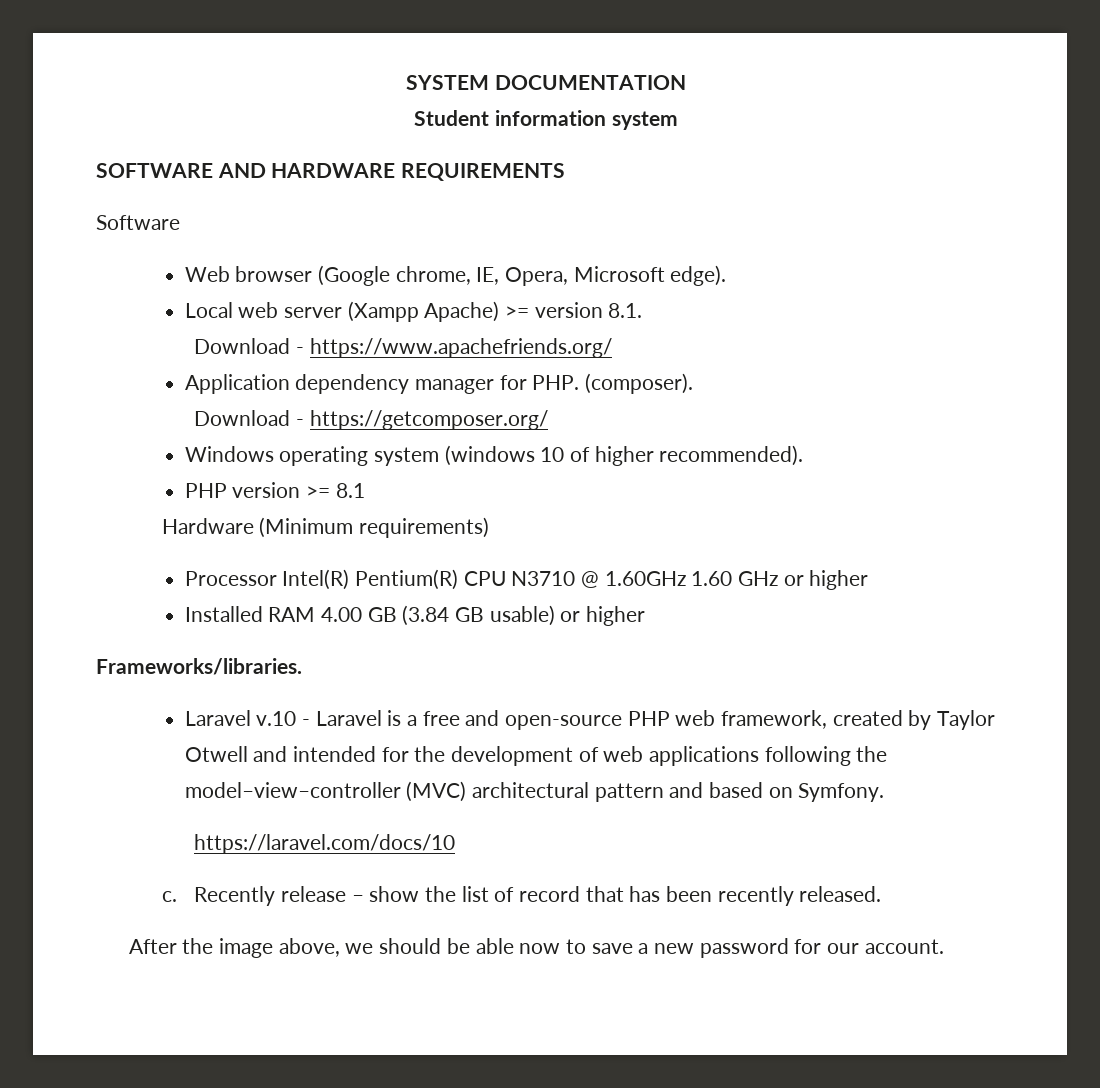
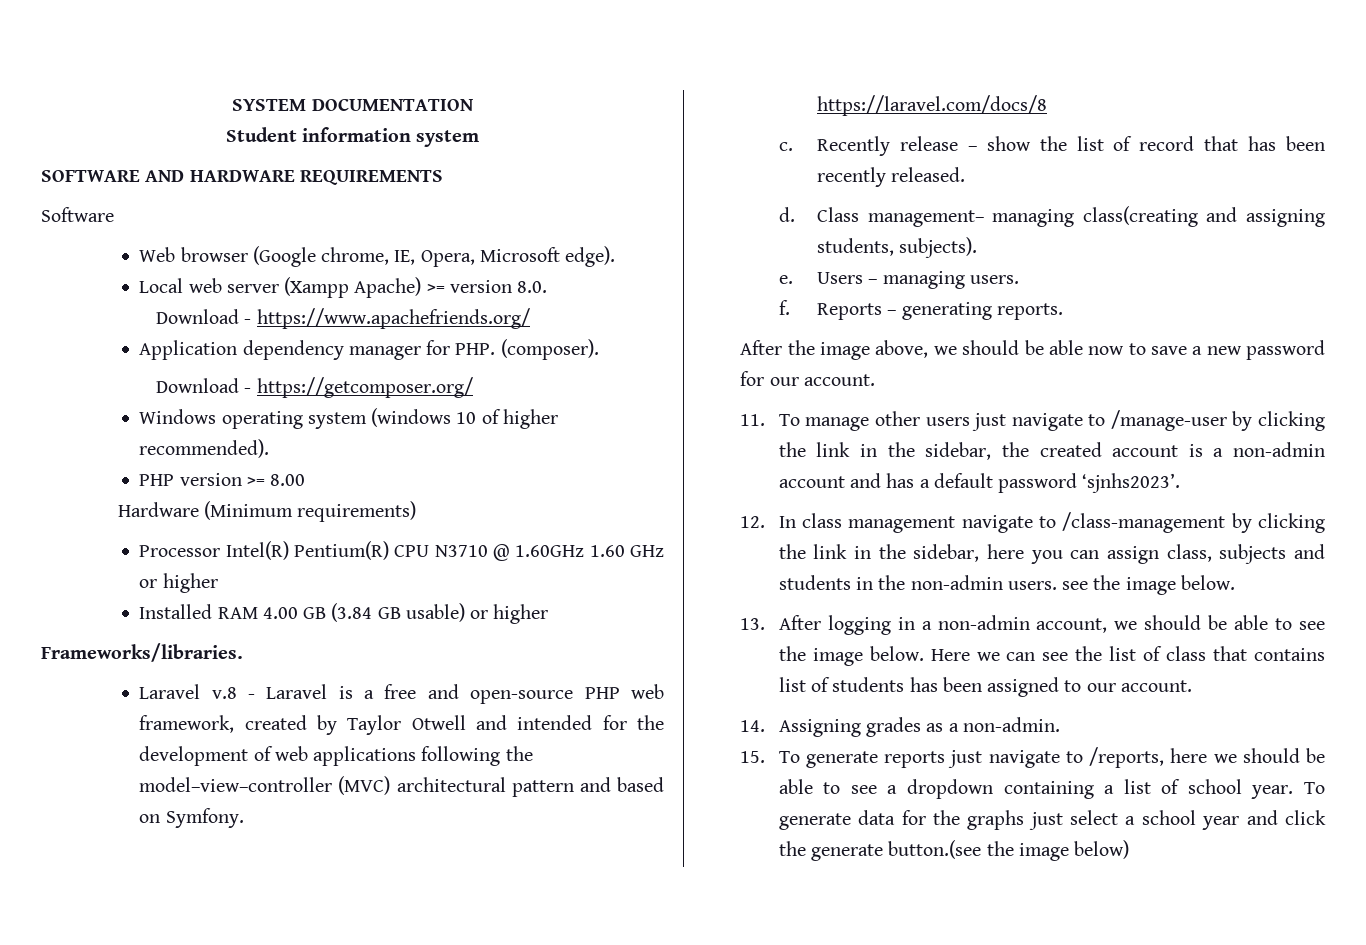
- Local web server (Xampp Apache) >= version 8.1.
+ Local web server (Xampp Apache) >= version 8.0.
- PHP version >= 8.1
+ PHP version >= 8.00
- Laravel v.10 - Laravel is a free and open-source PHP web framework, created by Taylor Otwell and intended for the development of web applications following the model–view–controller (MVC) architectural pattern and based on Symfony.
+ Laravel v.8 - Laravel is a free and open-source PHP web framework, created by Taylor Otwell and intended for the development of web applications following the model–view–controller (MVC) architectural pattern and based on Symfony.
- https://laravel.com/docs/10
+ https://laravel.com/docs/8
+ d. Class management– managing class(creating and assigning students, subjects).
+ e. Users – managing users.
+ f. Reports – generating reports.
+ 11. To manage other users just navigate to /manage-user by clicking the link in the sidebar, the created account is a non-admin account and has a default password ‘sjnhs2023’.
+ 12. In class management navigate to /class-management by clicking the link in the sidebar, here you can assign class, subjects and students in the non-admin users. see the image below.
+ 13. After logging in a non-admin account, we should be able to see the image below. Here we can see the list of class that contains list of students has been assigned to our account.
+ 14. Assigning grades as a non-admin.
+ 15. To generate reports just navigate to /reports, here we should be able to see a dropdown containing a list of school year. To generate data for the graphs just select a school year and click the generate button.(see the image below)

